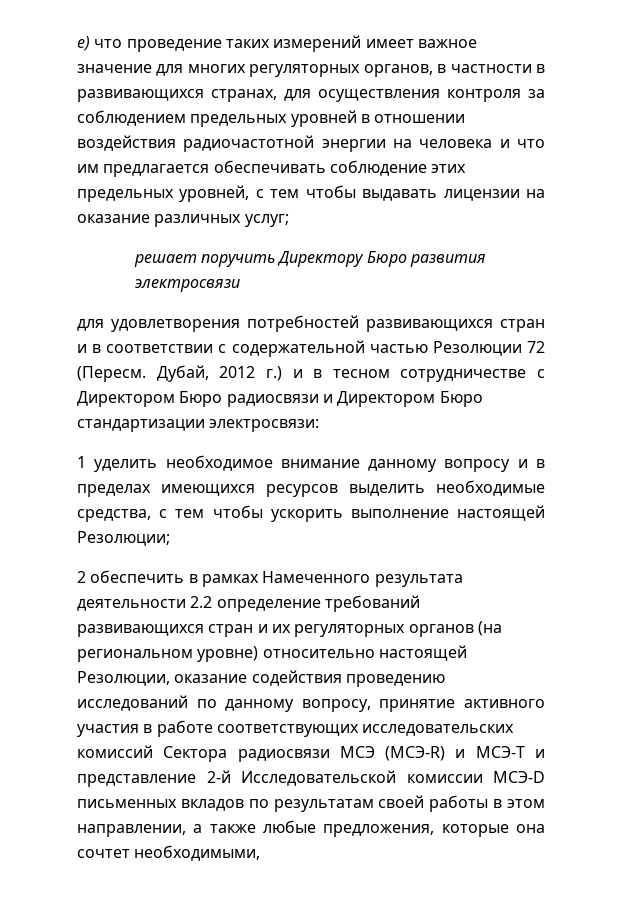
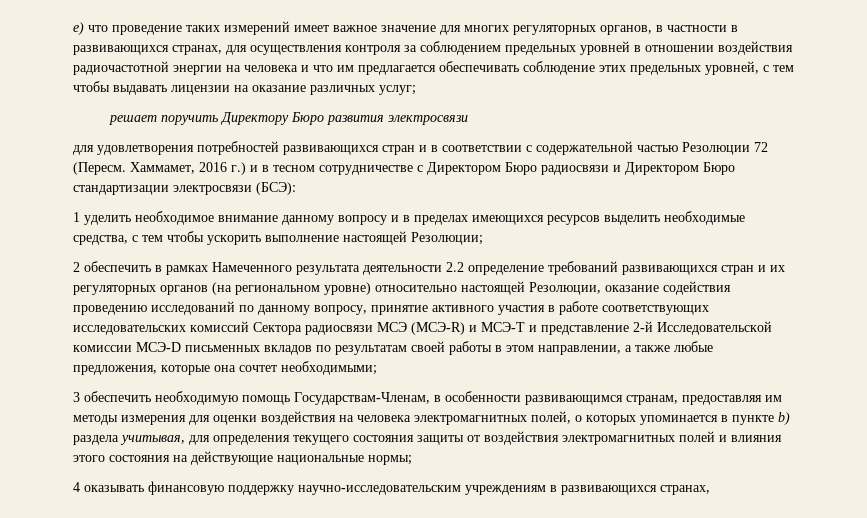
- Дубай, 2012 г.) и в тесном сотрудничестве с Директором Бюро радиосвязи и Директором Бюро стандартизации электросвязи:
+ Хаммамет, 2016 г.) и в тесном сотрудничестве с Директором Бюро радиосвязи и Директором Бюро стандартизации электросвязи (БСЭ):
- 2 обеспечить в рамках Намеченного результата деятельности 2.2 определение требований развивающихся стран и их регуляторных органов (на региональном уровне) относительно настоящей Резолюции, оказание содействия проведению исследований по данному вопросу, принятие активного участия в работе соответствующих исследовательских комиссий Сектора радиосвязи МСЭ (МСЭ-R) и МСЭ-Т и представление 2-й Исследовательской комиссии МСЭ-D письменных вкладов по результатам своей работы в этом направлении, а также любые предложения, которые она сочтет необходимыми,
+ 2 обеспечить в рамках Намеченного результата деятельности 2.2 определение требований развивающихся стран и их регуляторных органов (на региональном уровне) относительно настоящей Резолюции, оказание содействия проведению исследований по данному вопросу, принятие активного участия в работе соответствующих исследовательских комиссий Сектора радиосвязи МСЭ (МСЭ-R) и МСЭ-Т и представление 2-й Исследовательской комиссии МСЭ-D письменных вкладов по результатам своей работы в этом направлении, а также любые предложения, которые она сочтет необходимыми;
+ 3 обеспечить необходимую помощь Государствам-Членам, в особенности развивающимся странам, предоставляя им методы измерения для оценки воздействия на человека электромагнитных полей, о которых упоминается в пункте b) раздела учитывая, для определения текущего состояния защиты от воздействия электромагнитных полей и влияния этого состояния на действующие национальные нормы;
+ 4 оказывать финансовую поддержку научно-исследовательским учреждениям в развивающихся странах,

